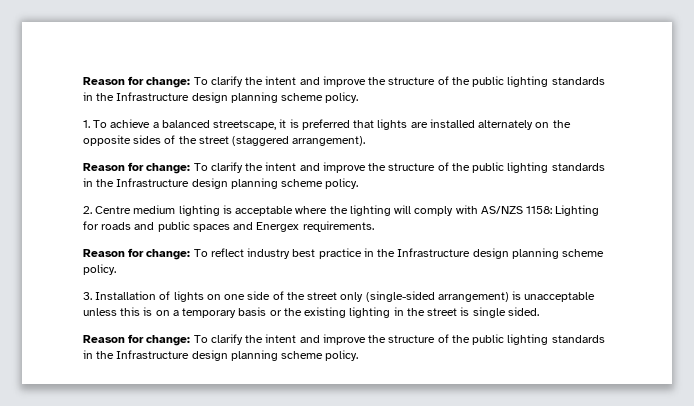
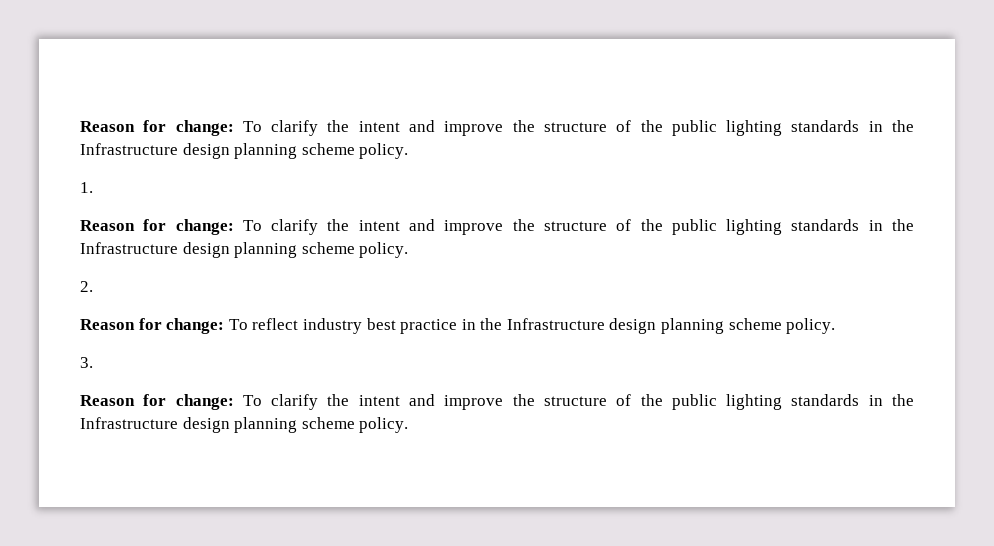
- 1. To achieve a balanced streetscape, it is preferred that lights are installed alternately on the opposite sides of the street (staggered arrangement).
+ 1.
- 2. Centre medium lighting is acceptable where the lighting will comply with AS/NZS 1158: Lighting for roads and public spaces and Energex requirements.
+ 2.
- 3. Installation of lights on one side of the street only (single-sided arrangement) is unacceptable unless this is on a temporary basis or the existing lighting in the street is single sided.
+ 3.

